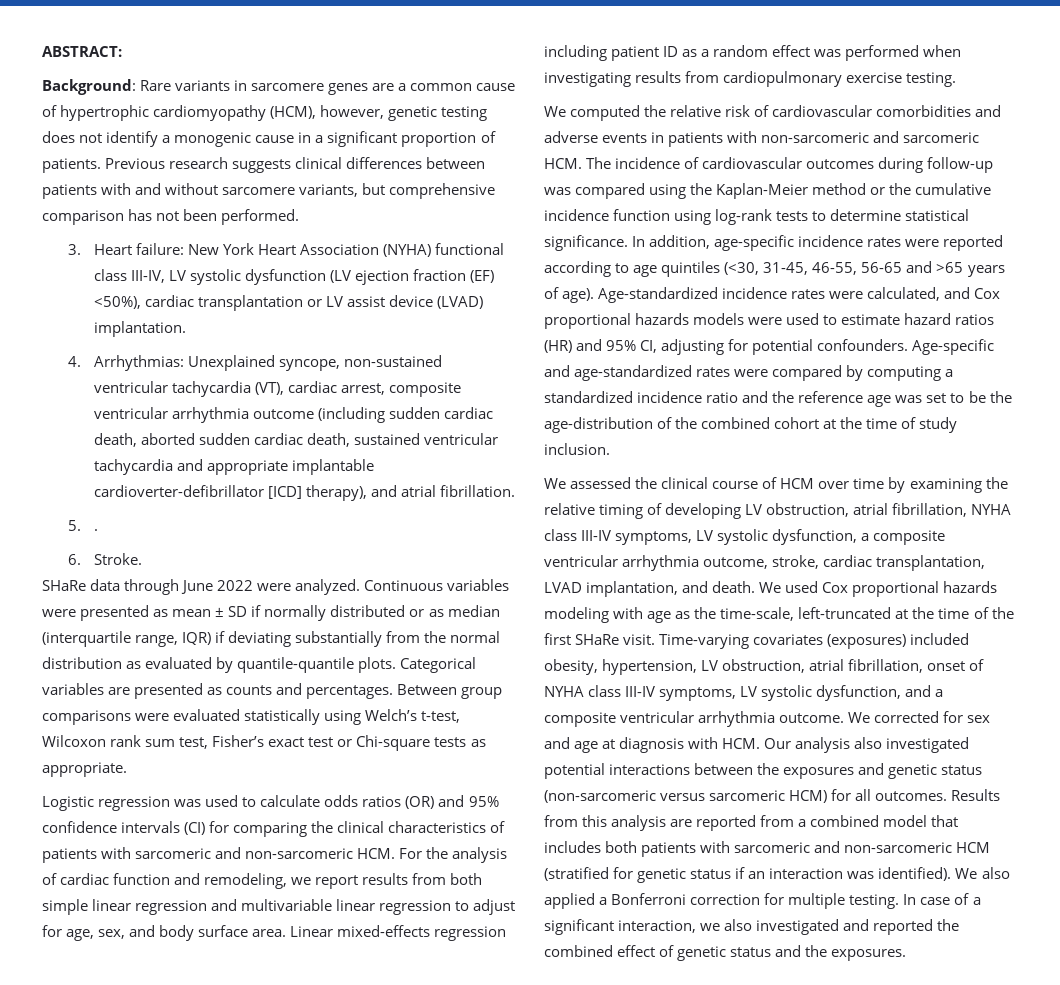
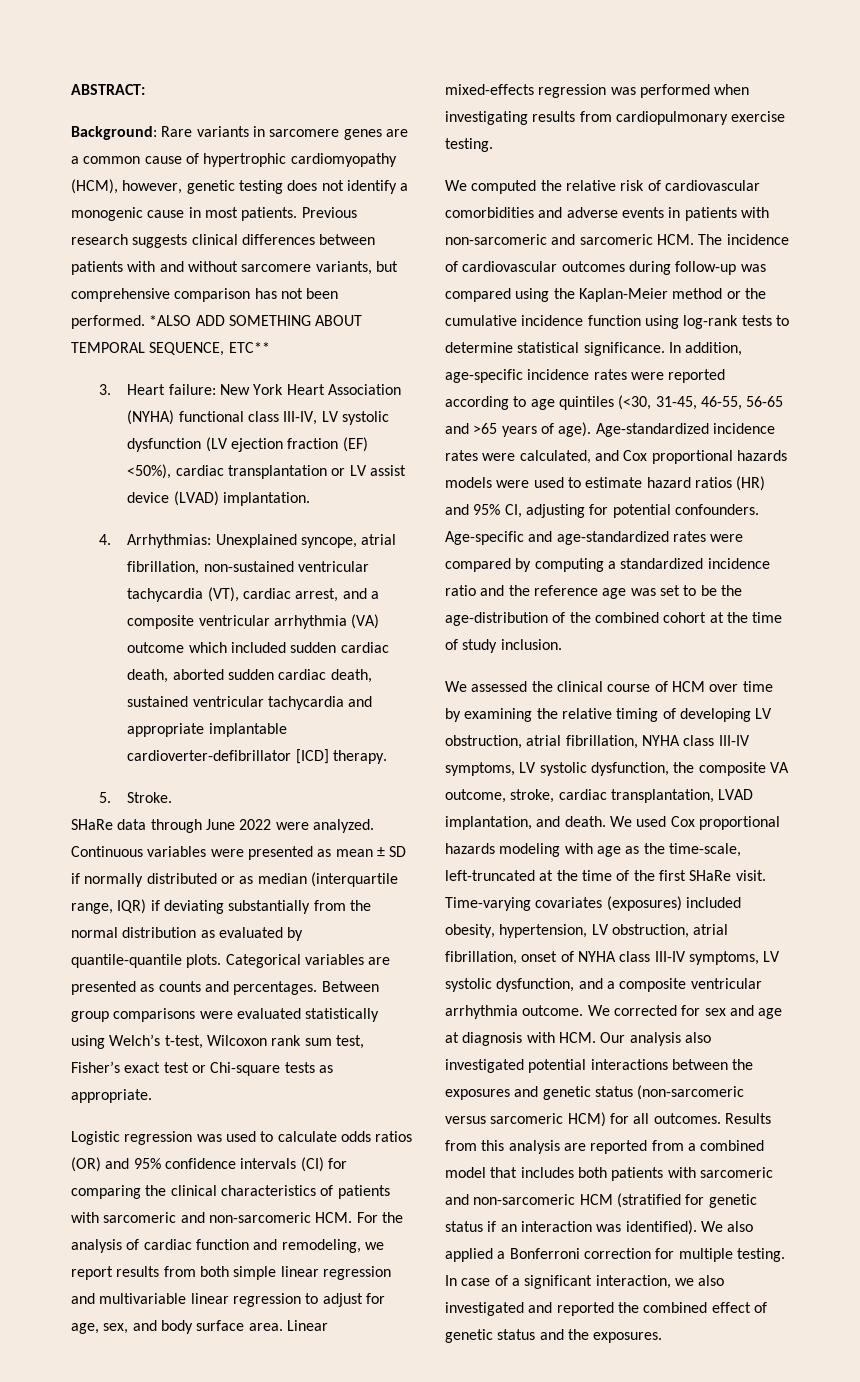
- Background: Rare variants in sarcomere genes are a common cause of hypertrophic cardiomyopathy (HCM), however, genetic testing does not identify a monogenic cause in a significant proportion of patients.
+ Background: Rare variants in sarcomere genes are a common cause of hypertrophic cardiomyopathy (HCM), however, genetic testing does not identify a monogenic cause in most patients.
+ *ALSO ADD SOMETHING ABOUT TEMPORAL SEQUENCE, ETC**
- 4. Arrhythmias: Unexplained syncope, non-sustained ventricular tachycardia (VT), cardiac arrest, composite ventricular arrhythmia outcome (including sudden cardiac death, aborted sudden cardiac death, sustained ventricular tachycardia and appropriate implantable cardioverter-defibrillator [ICD] therapy), and atrial fibrillation.
- 5. .
- 6. Stroke.
+ 4. Arrhythmias: Unexplained syncope, atrial fibrillation, non-sustained ventricular tachycardia (VT), cardiac arrest, and a composite ventricular arrhythmia (VA) outcome which included sudden cardiac death, aborted sudden cardiac death, sustained ventricular tachycardia and appropriate implantable cardioverter-defibrillator [ICD] therapy.
+ 5. Stroke.
- Linear mixed-effects regression including patient ID as a random effect was performed when investigating results from cardiopulmonary exercise testing.
+ Linear mixed-effects regression was performed when investigating results from cardiopulmonary exercise testing.
- We assessed the clinical course of HCM over time by examining the relative timing of developing LV obstruction, atrial fibrillation, NYHA class III-IV symptoms, LV systolic dysfunction, a composite ventricular arrhythmia outcome, stroke, cardiac transplantation, LVAD implantation, and death.
+ We assessed the clinical course of HCM over time by examining the relative timing of developing LV obstruction, atrial fibrillation, NYHA class III-IV symptoms, LV systolic dysfunction, the composite VA outcome, stroke, cardiac transplantation, LVAD implantation, and death.

